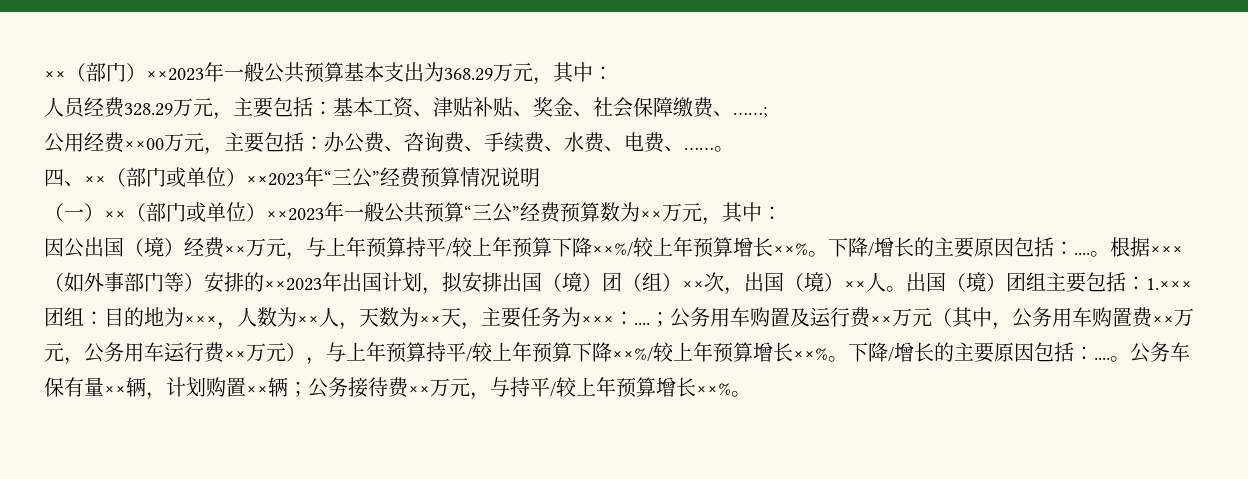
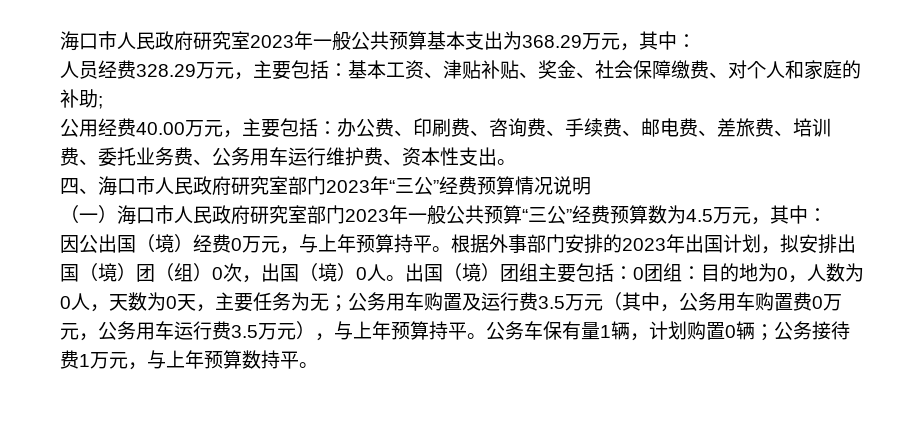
- ××（部门）××2023年一般公共预算基本支出为368.29万元，其中：
+ 海口市人民政府研究室2023年一般公共预算基本支出为368.29万元，其中：
- 人员经费328.29万元，主要包括：基本工资、津贴补贴、奖金、社会保障缴费、……;
+ 人员经费328.29万元，主要包括：基本工资、津贴补贴、奖金、社会保障缴费、对个人和家庭的补助;
- 公用经费××00万元，主要包括：办公费、咨询费、手续费、水费、电费、……。
- 四、××（部门或单位）××2023年“三公”经费预算情况说明
+ 公用经费40.00万元，主要包括：办公费、印刷费、咨询费、手续费、邮电费、差旅费、培训费、委托业务费、公务用车运行维护费、资本性支出。
+ 四、海口市人民政府研究室部门2023年“三公”经费预算情况说明
- （一）××（部门或单位）××2023年一般公共预算“三公”经费预算数为××万元，其中：
+ （一）海口市人民政府研究室部门2023年一般公共预算“三公”经费预算数为4.5万元，其中：
- 因公出国（境）经费××万元，与上年预算持平/较上年预算下降××%/较上年预算增长××%。下降/增长的主要原因包括：....。根据×××（如外事部门等）安排的××2023年出国计划，拟安排出国（境）团（组）××次，出国（境）××人。
+ 因公出国（境）经费0万元，与上年预算持平。根据外事部门安排的2023年出国计划，拟安排出国（境）团（组）0次，出国（境）0人。
- 出国（境）团组主要包括：1.×××团组：目的地为×××，人数为××人，天数为××天，主要任务为×××：....；公务用车购置及运行费××万元（其中，公务用车购置费××万元，公务用车运行费××万元），与上年预算持平/较上年预算下降××%/较上年预算增长××%。下降/增长的主要原因包括：....。
+ 出国（境）团组主要包括：0团组：目的地为0，人数为0人，天数为0天，主要任务为无；公务用车购置及运行费3.5万元（其中，公务用车购置费0万元，公务用车运行费3.5万元），与上年预算持平。
- 公务车保有量××辆，计划购置××辆；公务接待费××万元，与持平/较上年预算增长××%。
+ 公务车保有量1辆，计划购置0辆；公务接待费1万元，与上年预算数持平。

